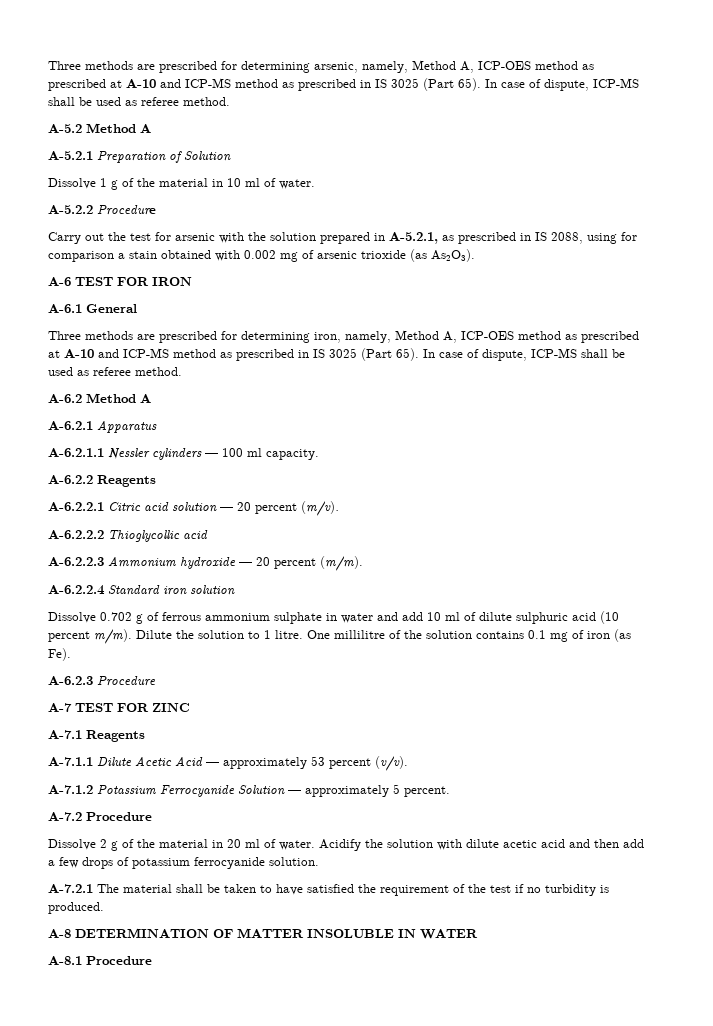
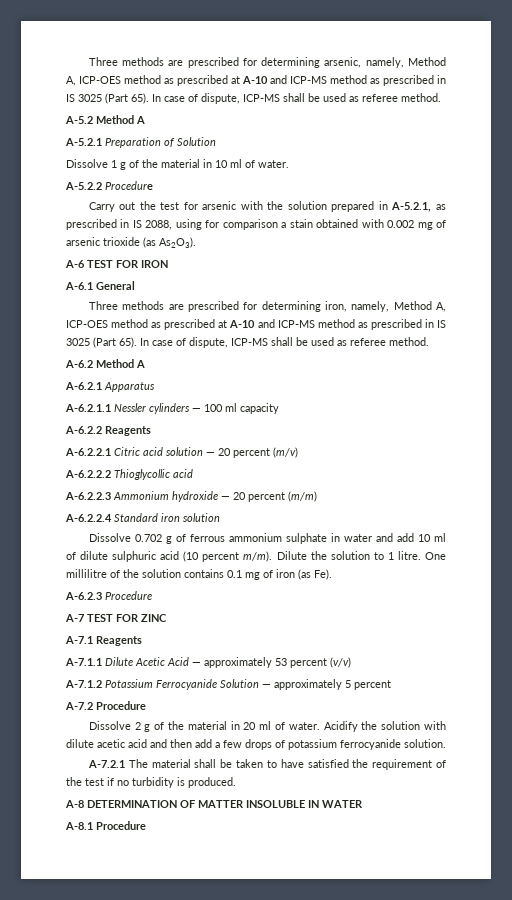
- A-6.2.1.1 Nessler cylinders — 100 ml capacity.
+ A-6.2.1.1 Nessler cylinders — 100 ml capacity
- A-6.2.2.1 Citric acid solution — 20 percent (m/v).
+ A-6.2.2.1 Citric acid solution — 20 percent (m/v)
- A-6.2.2.3 Ammonium hydroxide — 20 percent (m/m).
+ A-6.2.2.3 Ammonium hydroxide — 20 percent (m/m)
- A-7.1.1 Dilute Acetic Acid — approximately 53 percent (v/v).
+ A-7.1.1 Dilute Acetic Acid — approximately 53 percent (v/v)
- A-7.1.2 Potassium Ferrocyanide Solution — approximately 5 percent.
+ A-7.1.2 Potassium Ferrocyanide Solution — approximately 5 percent

